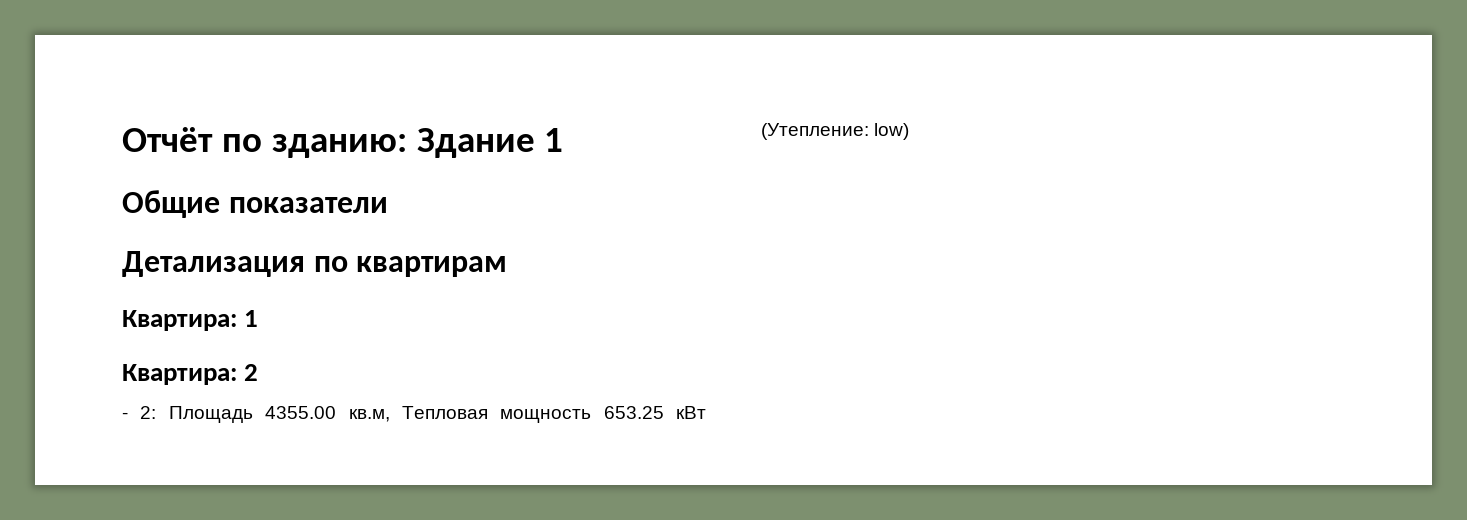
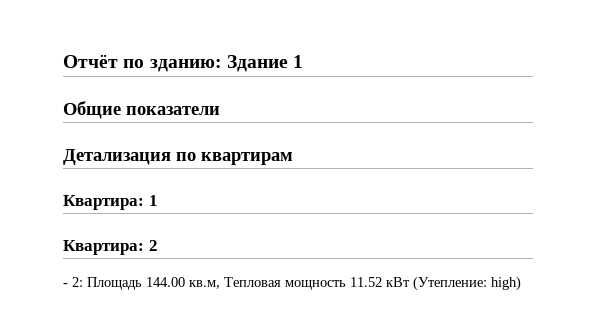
- - 2: Площадь 4355.00 кв.м, Тепловая мощность 653.25 кВт (Утепление: low)
+ - 2: Площадь 144.00 кв.м, Тепловая мощность 11.52 кВт (Утепление: high)

